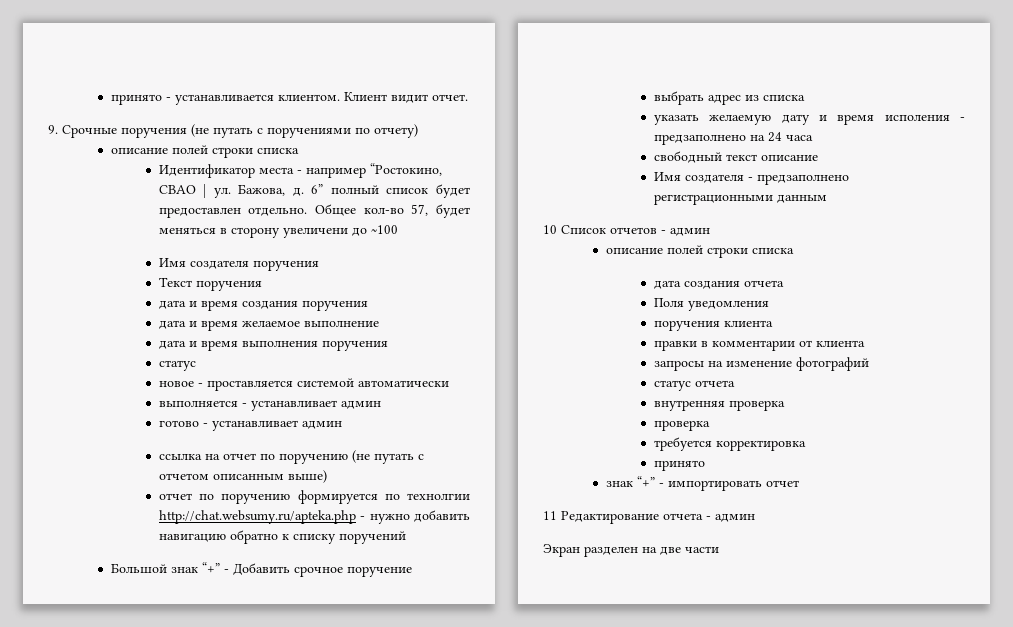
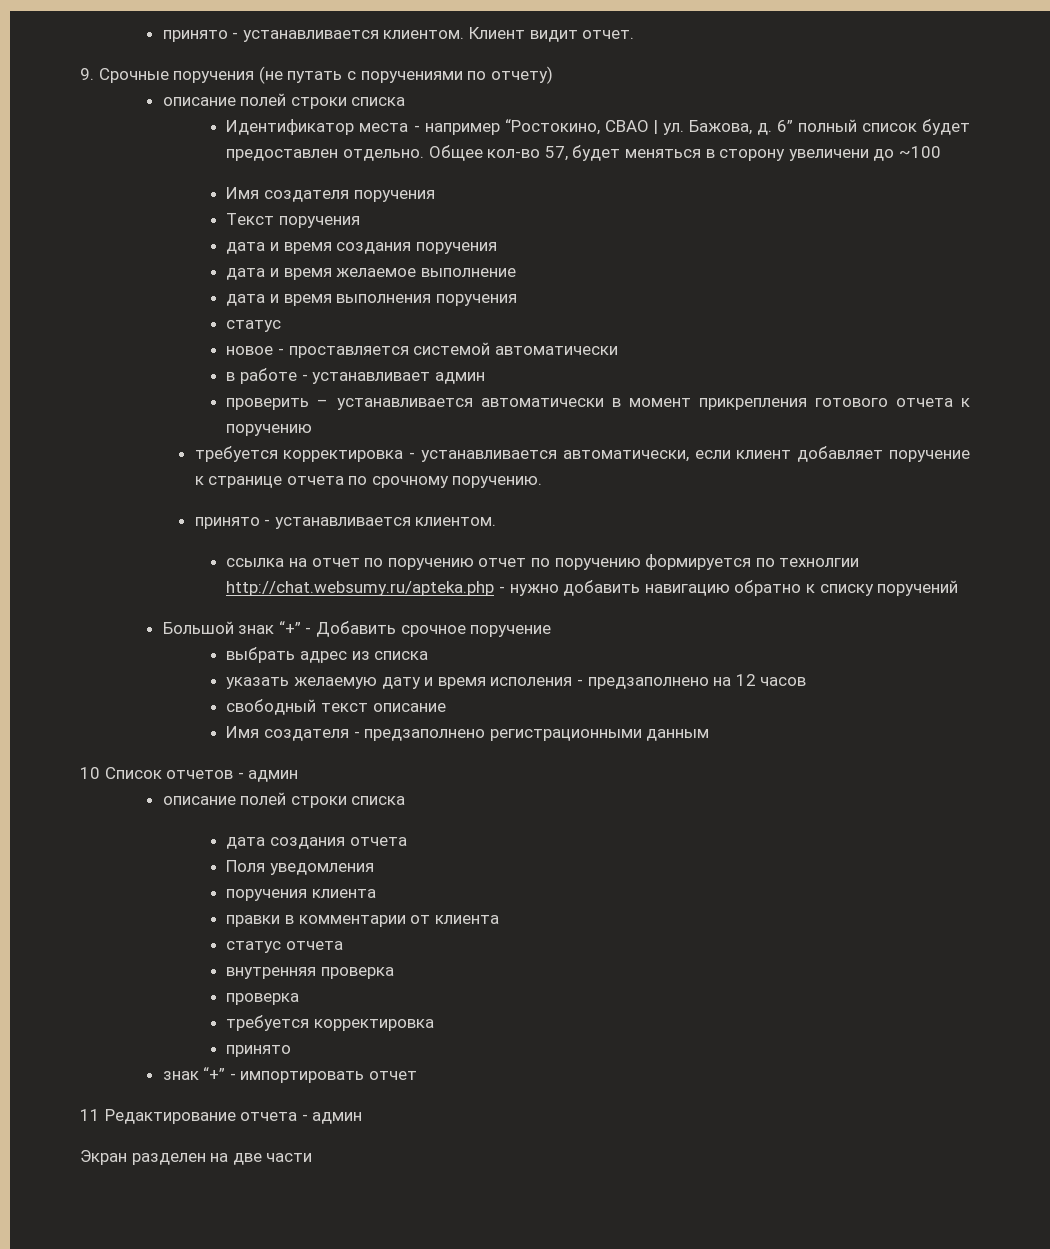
- выполняется - устанавливает админ
- готово - устанавливает админ
+ в работе - устанавливает админ
+ проверить – устанавливается автоматически в момент прикрепления готового отчета к поручению
+ требуется корректировка - устанавливается автоматически, если клиент добавляет поручение к странице отчета по срочному поручению.
+ принято - устанавливается клиентом.
- ссылка на отчет по поручению (не путать с отчетом описанным выше)
- отчет по поручению формируется по технолгии http://chat.websumy.ru/apteka.php - нужно добавить навигацию обратно к списку поручений
+ ссылка на отчет по поручению отчет по поручению формируется по технолгии http://chat.websumy.ru/apteka.php - нужно добавить навигацию обратно к списку поручений
- указать желаемую дату и время исполения - предзаполнено на 24 часа
+ указать желаемую дату и время исполения - предзаполнено на 12 часов
- запросы на изменение фотографий

